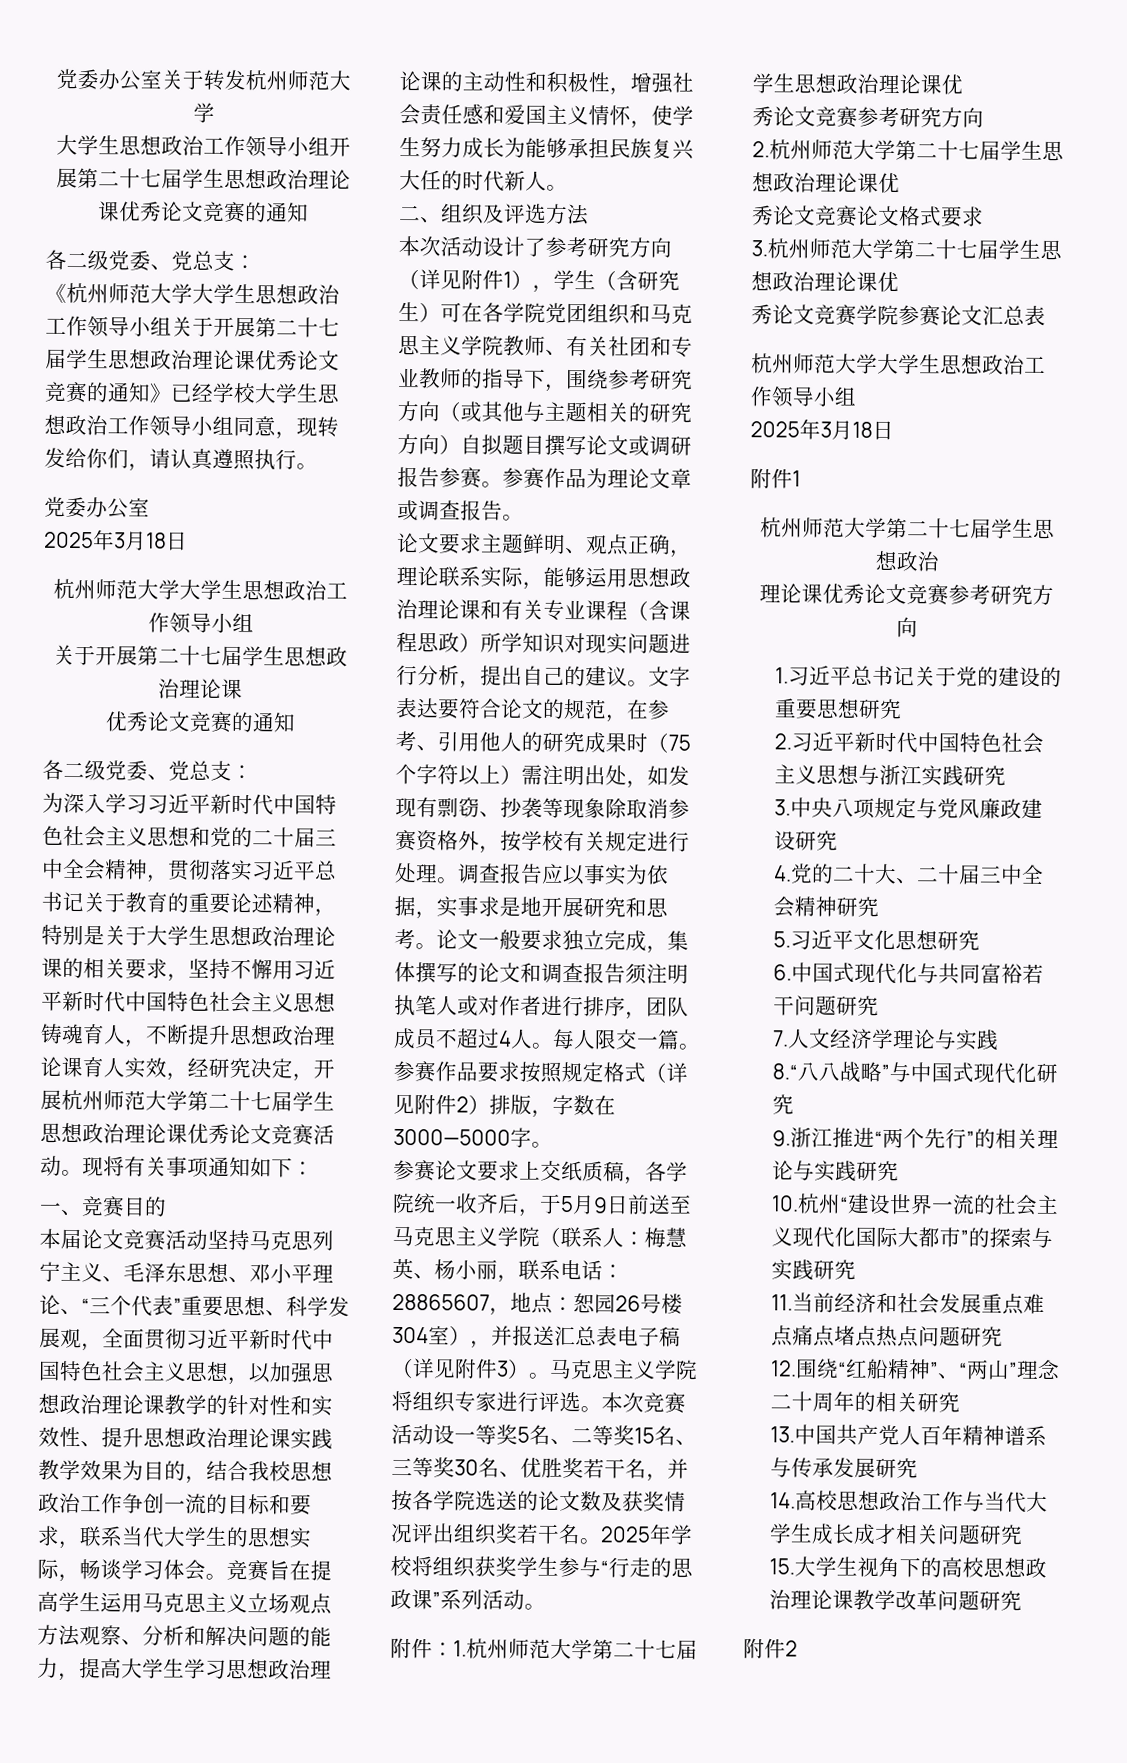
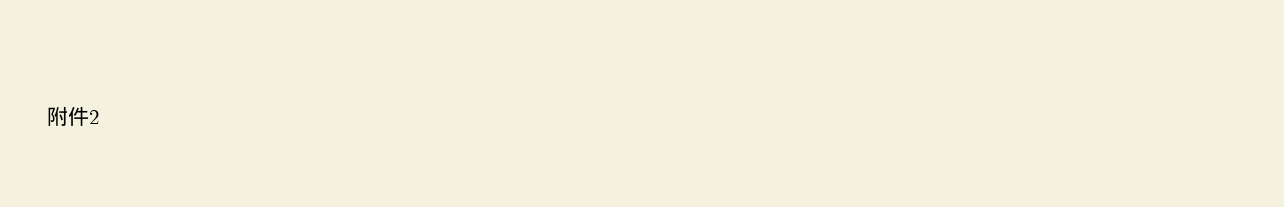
- 党委办公室关于转发杭州师范大学
- 大学生思想政治工作领导小组开展第二十七届学生思想政治理论课优秀论文竞赛的通知
- 各二级党委、党总支：
- 《杭州师范大学大学生思想政治工作领导小组关于开展第二十七届学生思想政治理论课优秀论文竞赛的通知》已经学校大学生思想政治工作领导小组同意，现转发给你们，请认真遵照执行。
- 党委办公室
- 2025年3月18日
- 杭州师范大学大学生思想政治工作领导小组
- 关于开展第二十七届学生思想政治理论课
- 优秀论文竞赛的通知
- 各二级党委、党总支：
- 为深入学习习近平新时代中国特色社会主义思想和党的二十届三中全会精神，贯彻落实习近平总书记关于教育的重要论述精神，特别是关于大学生思想政治理论课的相关要求，坚持不懈用习近平新时代中国特色社会主义思想铸魂育人，不断提升思想政治理论课育人实效，经研究决定，开展杭州师范大学第二十七届学生思想政治理论课优秀论文竞赛活动。现将有关事项通知如下：
- 一、竞赛目的
- 本届论文竞赛活动坚持马克思列宁主义、毛泽东思想、邓小平理论、“三个代表”重要思想、科学发展观，全面贯彻习近平新时代中国特色社会主义思想，以加强思想政治理论课教学的针对性和实效性、提升思想政治理论课实践教学效果为目的，结合我校思想政治工作争创一流的目标和要求，联系当代大学生的思想实际，畅谈学习体会。竞赛旨在提高学生运用马克思主义立场观点方法观察、分析和解决问题的能力，提高大学生学习思想政治理论课的主动性和积极性，增强社会责任感和爱国主义情怀，使学生努力成长为能够承担民族复兴大任的时代新人。
- 二、组织及评选方法
- 本次活动设计了参考研究方向（详见附件1），学生（含研究生）可在各学院党团组织和马克思主义学院教师、有关社团和专业教师的指导下，围绕参考研究方向（或其他与主题相关的研究方向）自拟题目撰写论文或调研报告参赛。参赛作品为理论文章或调查报告。
- 论文要求主题鲜明、观点正确，理论联系实际，能够运用思想政治理论课和有关专业课程（含课程思政）所学知识对现实问题进行分析，提出自己的建议。文字表达要符合论文的规范，在参考、引用他人的研究成果时（75个字符以上）需注明出处，如发现有剽窃、抄袭等现象除取消参赛资格外，按学校有关规定进行处理。调查报告应以事实为依据，实事求是地开展研究和思考。论文一般要求独立完成，集体撰写的论文和调查报告须注明执笔人或对作者进行排序，团队成员不超过4人。每人限交一篇。参赛作品要求按照规定格式（详见附件2）排版，字数在3000—5000字。
- 参赛论文要求上交纸质稿，各学院统一收齐后，于5月9日前送至马克思主义学院（联系人：梅慧英、杨小丽，联系电话：28865607，地点：恕园26号楼304室），并报送汇总表电子稿（详见附件3）。马克思主义学院将组织专家进行评选。本次竞赛活动设一等奖5名、二等奖15名、三等奖30名、优胜奖若干名，并按各学院选送的论文数及获奖情况评出组织奖若干名。2025年学校将组织获奖学生参与“行走的思政课”系列活动。
- 附件：1.杭州师范大学第二十七届学生思想政治理论课优
- 秀论文竞赛参考研究方向
- 2.杭州师范大学第二十七届学生思想政治理论课优
- 秀论文竞赛论文格式要求
- 3.杭州师范大学第二十七届学生思想政治理论课优
- 秀论文竞赛学院参赛论文汇总表
- 杭州师范大学大学生思想政治工作领导小组
- 2025年3月18日
- 附件1
- 杭州师范大学第二十七届学生思想政治
- 理论课优秀论文竞赛参考研究方向
- 1.习近平总书记关于党的建设的重要思想研究
- 2.习近平新时代中国特色社会主义思想与浙江实践研究
- 3.中央八项规定与党风廉政建设研究
- 4.党的二十大、二十届三中全会精神研究
- 5.习近平文化思想研究
- 6.中国式现代化与共同富裕若干问题研究
- 7.人文经济学理论与实践
- 8.“八八战略”与中国式现代化研究
- 9.浙江推进“两个先行”的相关理论与实践研究
- 10.杭州“建设世界一流的社会主义现代化国际大都市”的探索与实践研究
- 11.当前经济和社会发展重点难点痛点堵点热点问题研究
- 12.围绕“红船精神”、“两山”理念二十周年的相关研究
- 13.中国共产党人百年精神谱系与传承发展研究
- 14.高校思想政治工作与当代大学生成长成才相关问题研究
- 15.大学生视角下的高校思想政治理论课教学改革问题研究

